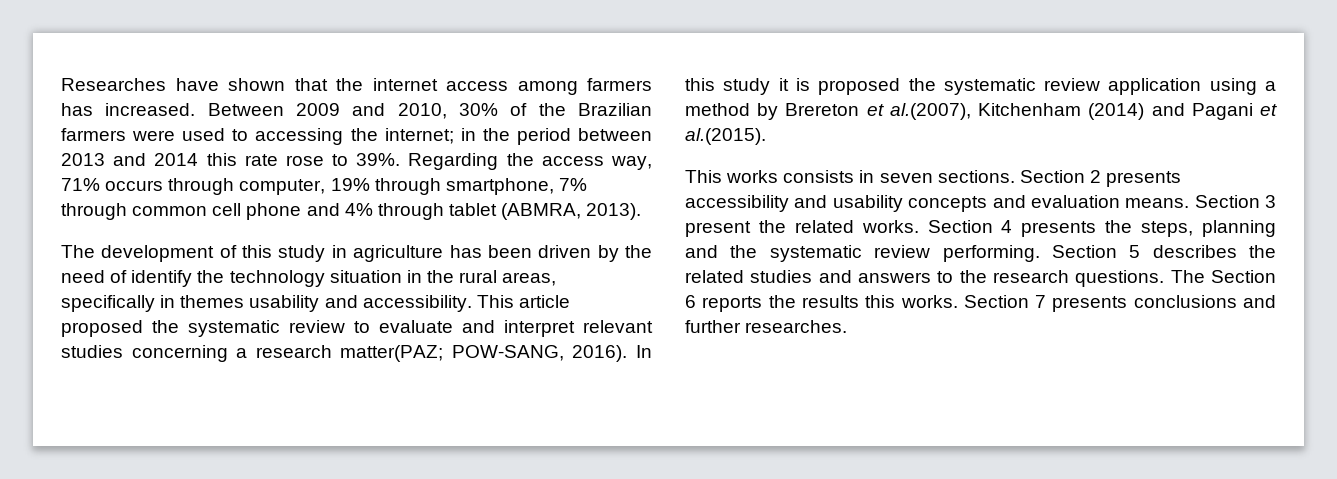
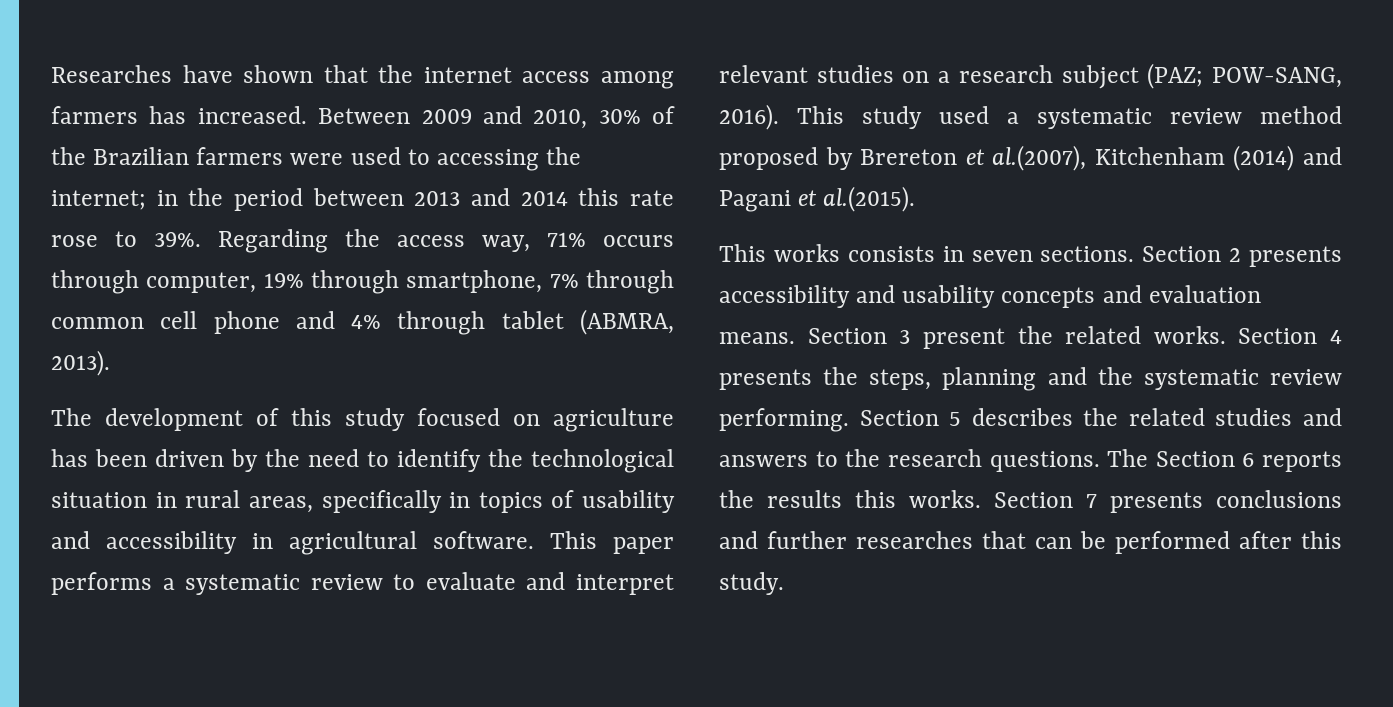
- The development of this study in agriculture has been driven by the need of identify the technology situation in the rural areas, specifically in themes usability and accessibility. This article proposed the systematic review to evaluate and interpret relevant studies concerning a research matter(PAZ; POW-SANG, 2016). In this study it is proposed the systematic review application using a method by Brereton et al.(2007), Kitchenham (2014) and Pagani et al.(2015).
+ The development of this study focused on agriculture has been driven by the need to identify the technological situation in rural areas, specifically in topics of usability and accessibility in agricultural software. This paper performs a systematic review to evaluate and interpret relevant studies on a research subject (PAZ; POW-SANG, 2016). This study used a systematic review method proposed by Brereton et al.(2007), Kitchenham (2014) and Pagani et al.(2015).
- Section 7 presents conclusions and further researches.
+ Section 7 presents conclusions and further researches that can be performed after this study.

